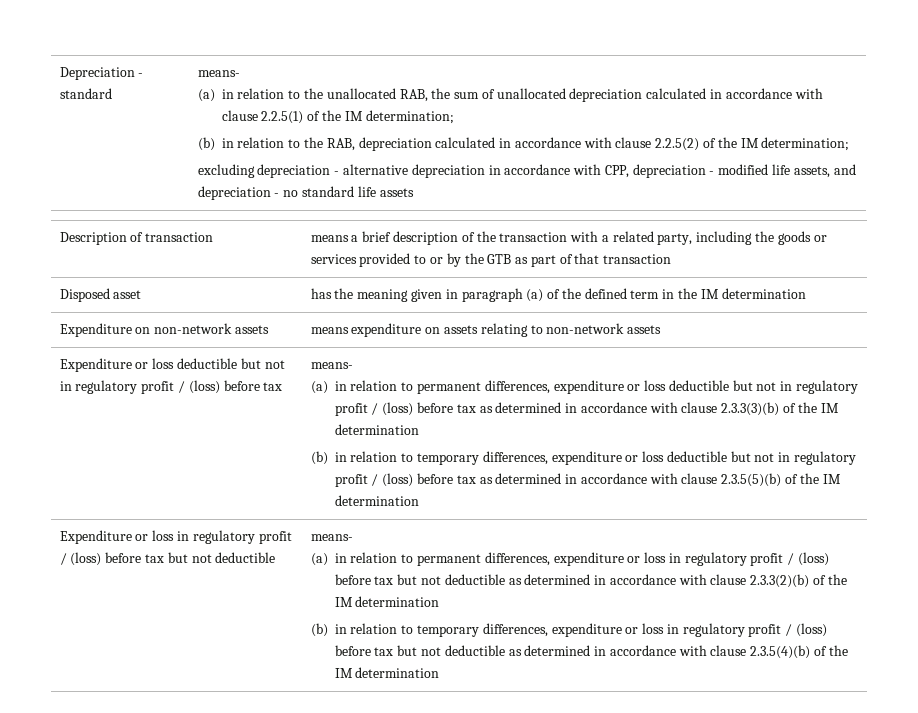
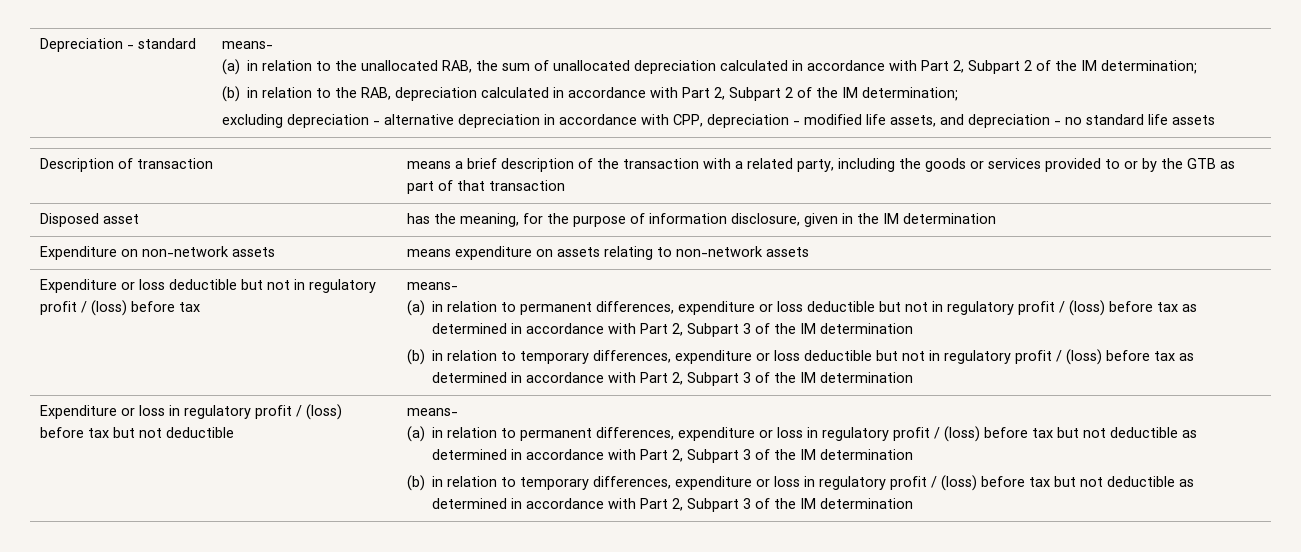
- (a) in relation to the unallocated RAB, the sum of unallocated depreciation calculated in accordance with clause 2.2.5(1) of the IM determination;
+ (a) in relation to the unallocated RAB, the sum of unallocated depreciation calculated in accordance with Part 2, Subpart 2 of the IM determination;
- (b) in relation to the RAB, depreciation calculated in accordance with clause 2.2.5(2) of the IM determination;
+ (b) in relation to the RAB, depreciation calculated in accordance with Part 2, Subpart 2 of the IM determination;
- Disposed asset | has the meaning given in paragraph (a) of the defined term in the IM determination
+ Disposed asset | has the meaning, for the purpose of information disclosure, given in the IM determination
- (a) in relation to permanent differences, expenditure or loss deductible but not in regulatory profit / (loss) before tax as determined in accordance with clause 2.3.3(3)(b) of the IM determination
+ (a) in relation to permanent differences, expenditure or loss deductible but not in regulatory profit / (loss) before tax as determined in accordance with Part 2, Subpart 3 of the IM determination
- (b) in relation to temporary differences, expenditure or loss deductible but not in regulatory profit / (loss) before tax as determined in accordance with clause 2.3.5(5)(b) of the IM determination
+ (b) in relation to temporary differences, expenditure or loss deductible but not in regulatory profit / (loss) before tax as determined in accordance with Part 2, Subpart 3 of the IM determination
- (a) in relation to permanent differences, expenditure or loss in regulatory profit / (loss) before tax but not deductible as determined in accordance with clause 2.3.3(2)(b) of the IM determination
+ (a) in relation to permanent differences, expenditure or loss in regulatory profit / (loss) before tax but not deductible as determined in accordance with Part 2, Subpart 3 of the IM determination
- (b) in relation to temporary differences, expenditure or loss in regulatory profit / (loss) before tax but not deductible as determined in accordance with clause 2.3.5(4)(b) of the IM determination
+ (b) in relation to temporary differences, expenditure or loss in regulatory profit / (loss) before tax but not deductible as determined in accordance with Part 2, Subpart 3 of the IM determination

